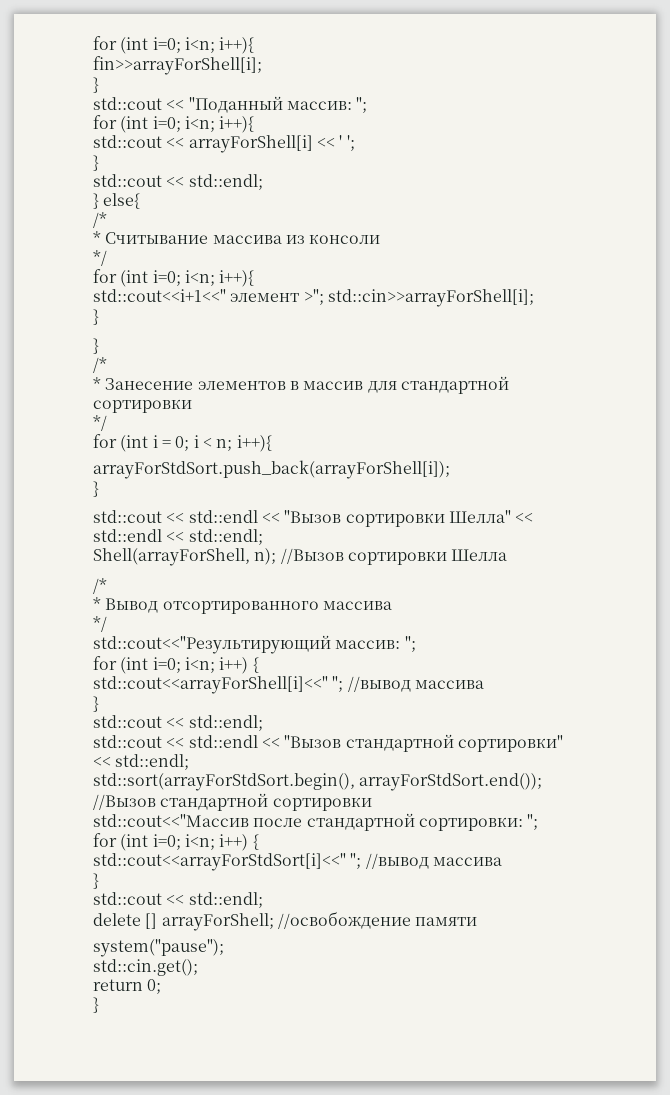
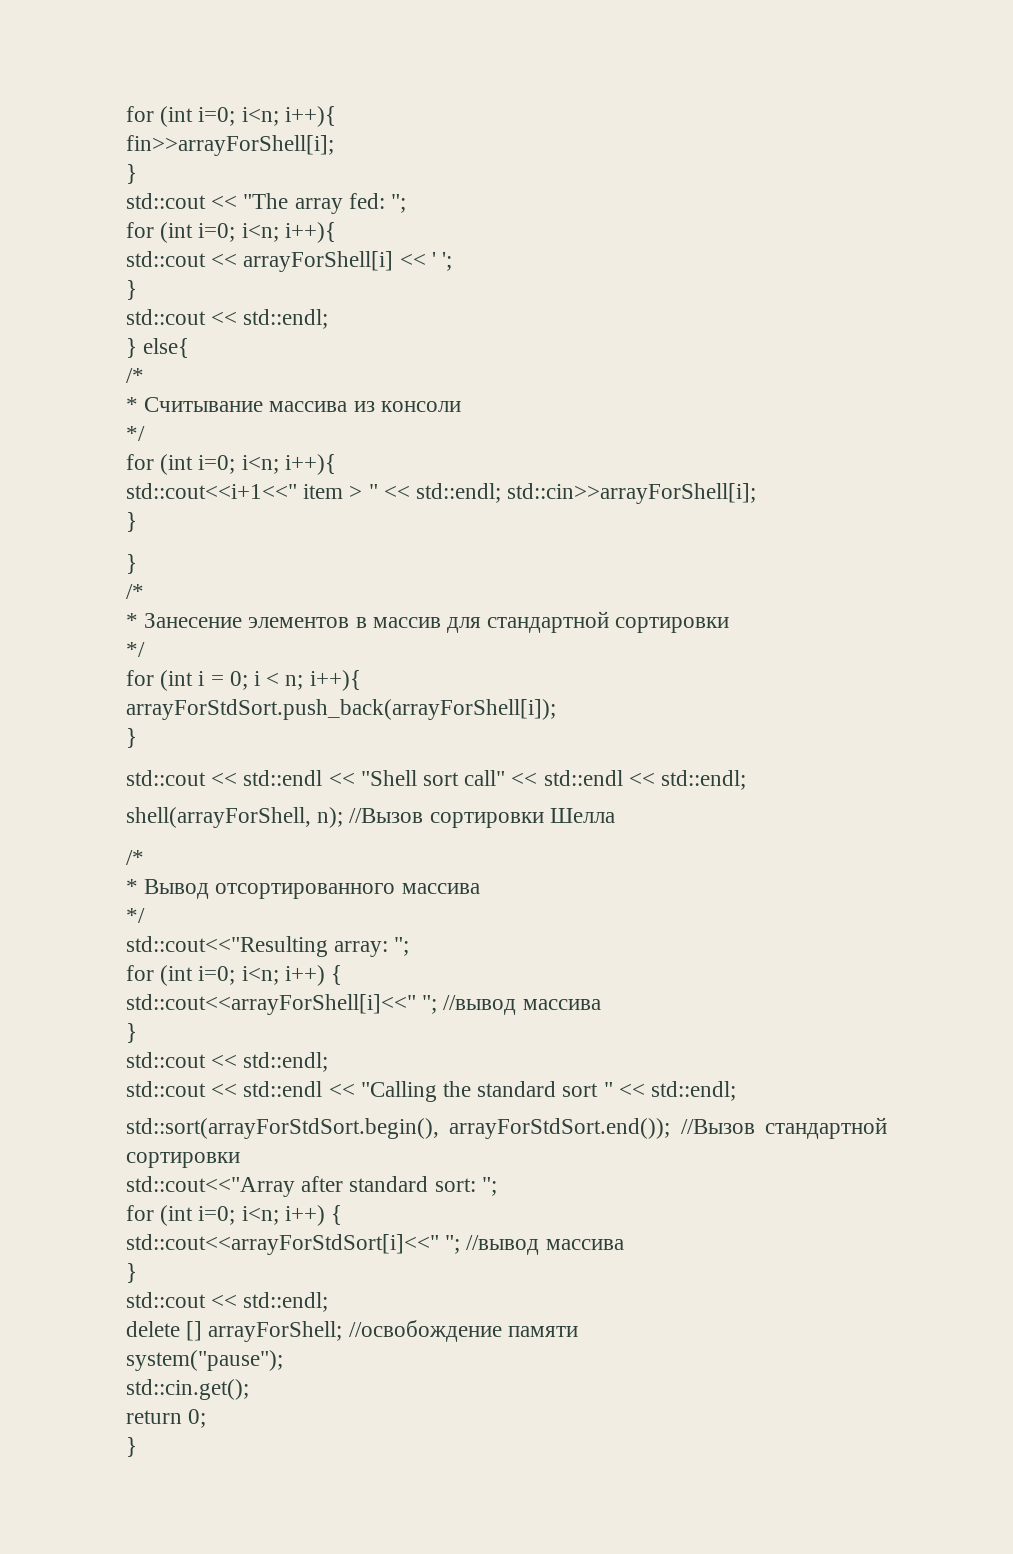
- std::cout << "Поданный массив: ";
+ std::cout << "The array fed: ";
- std::cout<<i+1<<" элемент >"; std::cin>>arrayForShell[i];
+ std::cout<<i+1<<" item > " << std::endl; std::cin>>arrayForShell[i];
- std::cout << std::endl << "Вызов сортировки Шелла" << std::endl << std::endl;
+ std::cout << std::endl << "Shell sort call" << std::endl << std::endl;
- Shell(arrayForShell, n); //Вызов сортировки Шелла
+ shell(arrayForShell, n); //Вызов сортировки Шелла
- std::cout<<"Результирующий массив: ";
+ std::cout<<"Resulting array: ";
- std::cout << std::endl << "Вызов стандартной сортировки" << std::endl;
+ std::cout << std::endl << "Calling the standard sort " << std::endl;
- std::cout<<"Массив после стандартной сортировки: ";
+ std::cout<<"Array after standard sort: ";

